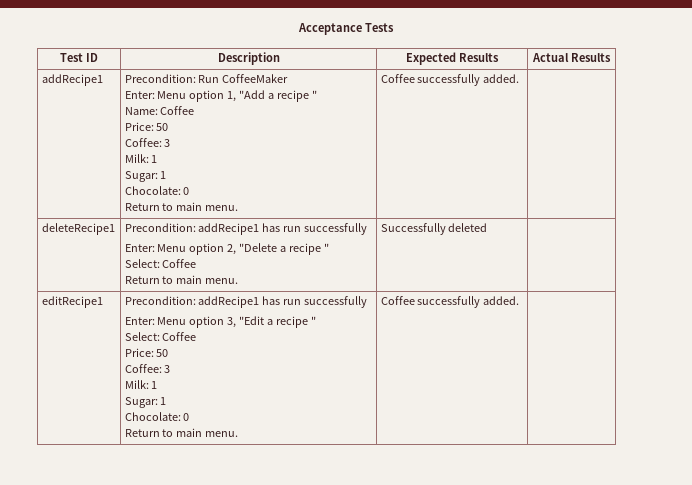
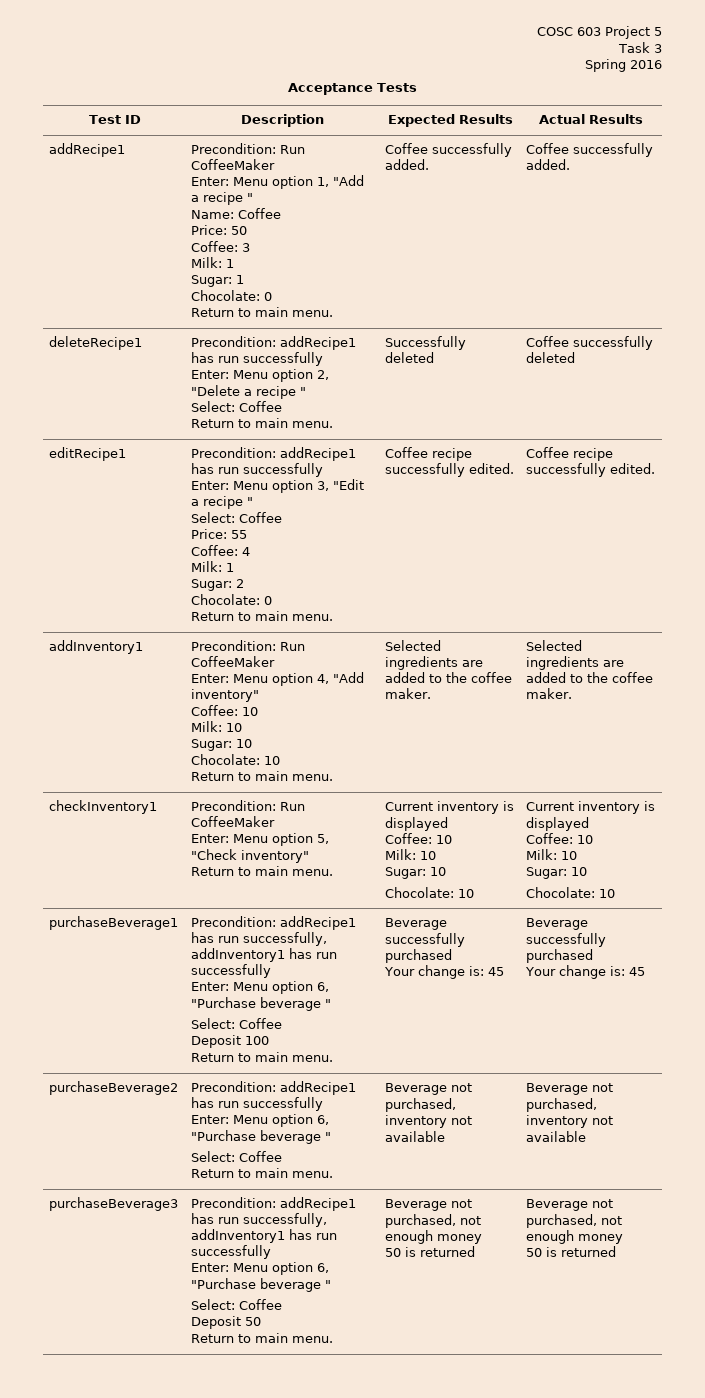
+ COSC 603 Project 5
+ Task 3
+ Spring 2016
  addRecipe1 | Precondition: Run CoffeeMaker
  Enter: Menu option 1, "Add a recipe "
  Name: Coffee
  Price: 50
  Coffee: 3
  Milk: 1
  Sugar: 1
  Chocolate: 0
- Return to main menu. | Coffee successfully added. |
+ Return to main menu. | Coffee successfully added. | Coffee successfully added.
  deleteRecipe1 | Precondition: addRecipe1 has run successfully
  Enter: Menu option 2, "Delete a recipe "
  Select: Coffee
- Return to main menu. | Successfully deleted |
+ Return to main menu. | Successfully deleted | Coffee successfully deleted
  editRecipe1 | Precondition: addRecipe1 has run successfully
  Enter: Menu option 3, "Edit a recipe "
  Select: Coffee
- Price: 50
- Coffee: 3
+ Price: 55
+ Coffee: 4
  Milk: 1
- Sugar: 1
+ Sugar: 2
  Chocolate: 0
- Return to main menu. | Coffee successfully added. |
+ Return to main menu. | Coffee recipe successfully edited. | Coffee recipe successfully edited.
+ addInventory1 | Precondition: Run CoffeeMaker
+ Enter: Menu option 4, "Add inventory"
+ Coffee: 10
+ Milk: 10
+ Sugar: 10
+ Chocolate: 10
+ Return to main menu. | Selected ingredients are added to the coffee maker. | Selected ingredients are added to the coffee maker.
+ checkInventory1 | Precondition: Run CoffeeMaker
+ Enter: Menu option 5, "Check inventory"
+ Return to main menu. | Current inventory is displayed
+ Coffee: 10
+ Milk: 10
+ Sugar: 10
+ Chocolate: 10 | Current inventory is displayed
+ Coffee: 10
+ Milk: 10
+ Sugar: 10
+ Chocolate: 10
+ purchaseBeverage1 | Precondition: addRecipe1 has run successfully, addInventory1 has run successfully
+ Enter: Menu option 6, "Purchase beverage "
+ Select: Coffee
+ Deposit 100
+ Return to main menu. | Beverage successfully purchased
+ Your change is: 45 | Beverage successfully purchased
+ Your change is: 45
+ purchaseBeverage2 | Precondition: addRecipe1 has run successfully
+ Enter: Menu option 6, "Purchase beverage "
+ Select: Coffee
+ Return to main menu. | Beverage not purchased, inventory not available | Beverage not purchased, inventory not available
+ purchaseBeverage3 | Precondition: addRecipe1 has run successfully, addInventory1 has run successfully
+ Enter: Menu option 6, "Purchase beverage "
+ Select: Coffee
+ Deposit 50
+ Return to main menu. | Beverage not purchased, not enough money
+ 50 is returned | Beverage not purchased, not enough money
+ 50 is returned

